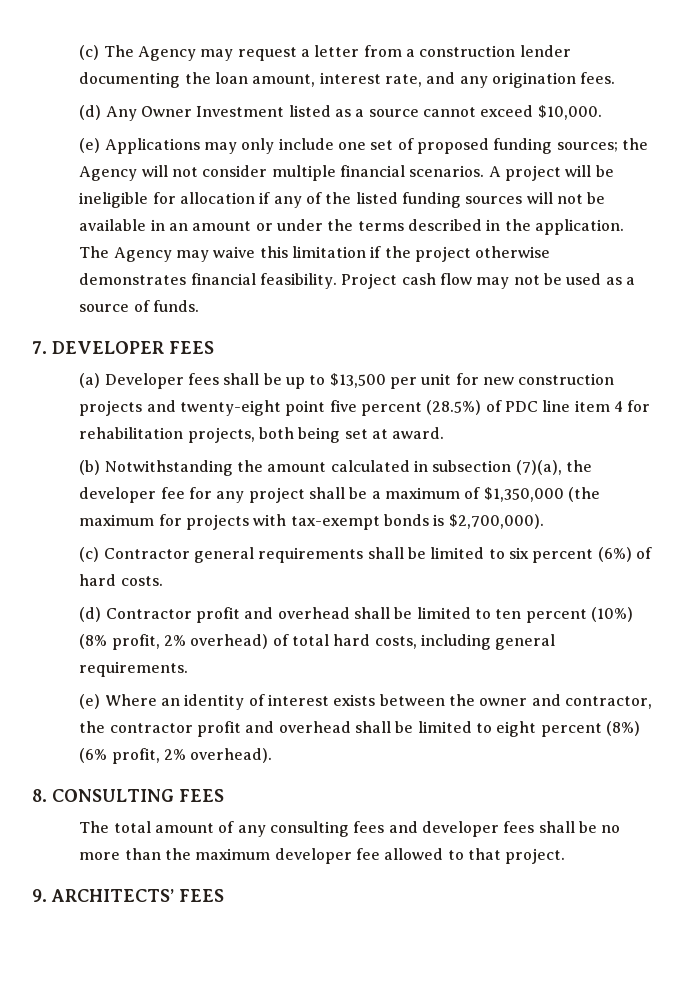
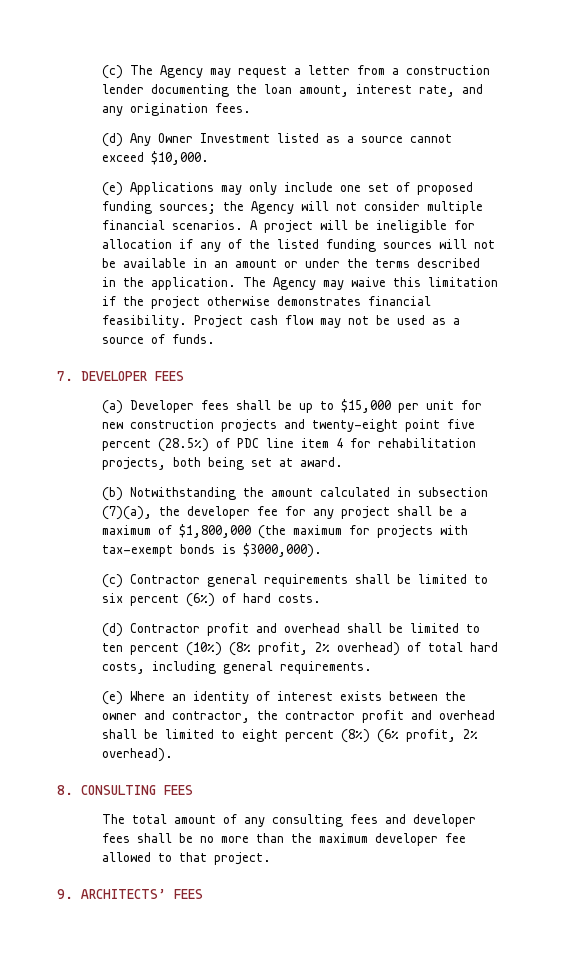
- (a) Developer fees shall be up to $13,500 per unit for new construction projects and twenty-eight point five percent (28.5%) of PDC line item 4 for rehabilitation projects, both being set at award.
+ (a) Developer fees shall be up to $15,000 per unit for new construction projects and twenty-eight point five percent (28.5%) of PDC line item 4 for rehabilitation projects, both being set at award.
- (b) Notwithstanding the amount calculated in subsection (7)(a), the developer fee for any project shall be a maximum of $1,350,000 (the maximum for projects with tax-exempt bonds is $2,700,000).
+ (b) Notwithstanding the amount calculated in subsection (7)(a), the developer fee for any project shall be a maximum of $1,800,000 (the maximum for projects with tax-exempt bonds is $3000,000).

